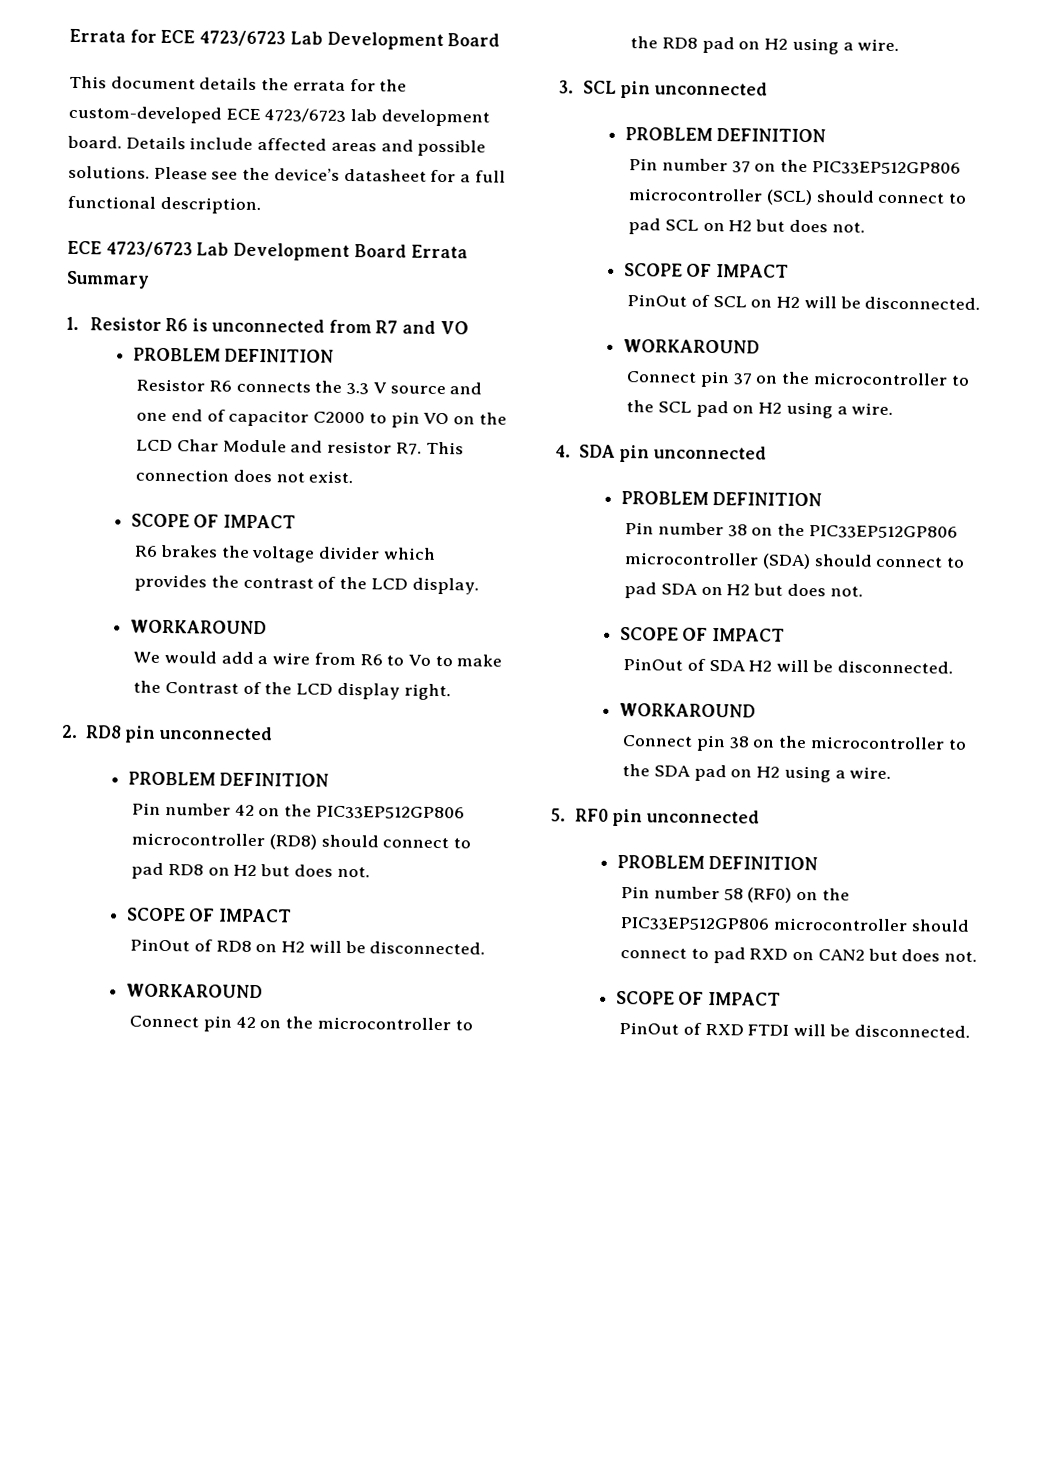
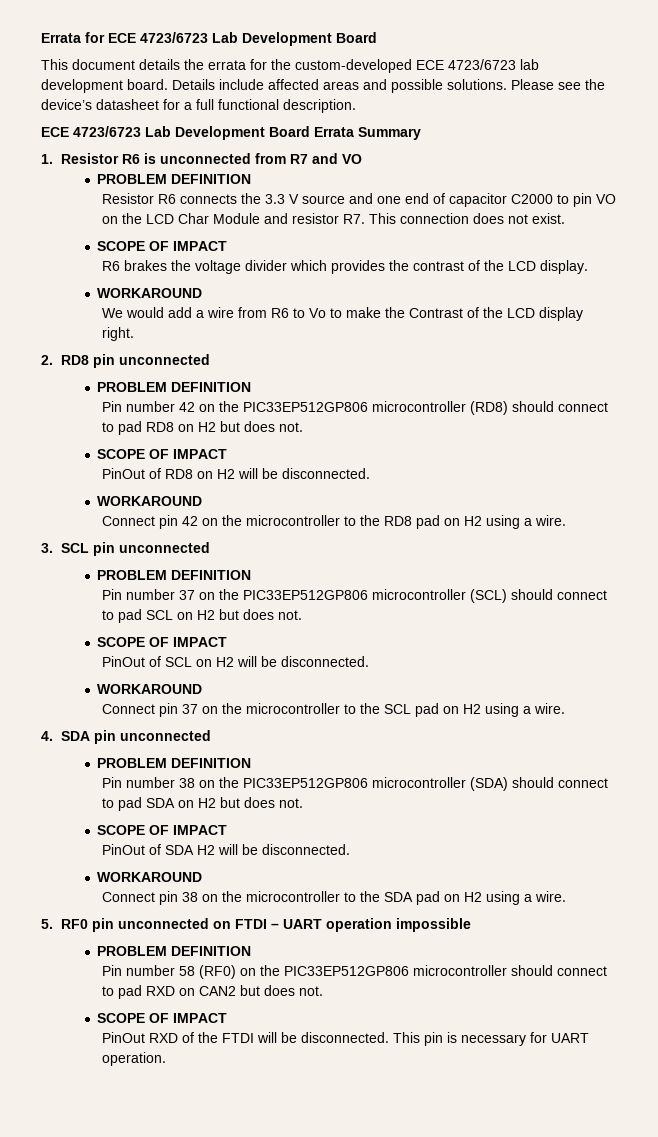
- 5. RF0 pin unconnected
+ 5. RF0 pin unconnected on FTDI – UART operation impossible
- PinOut of RXD FTDI will be disconnected.
+ PinOut RXD of the FTDI will be disconnected.
+ This pin is necessary for UART operation.

